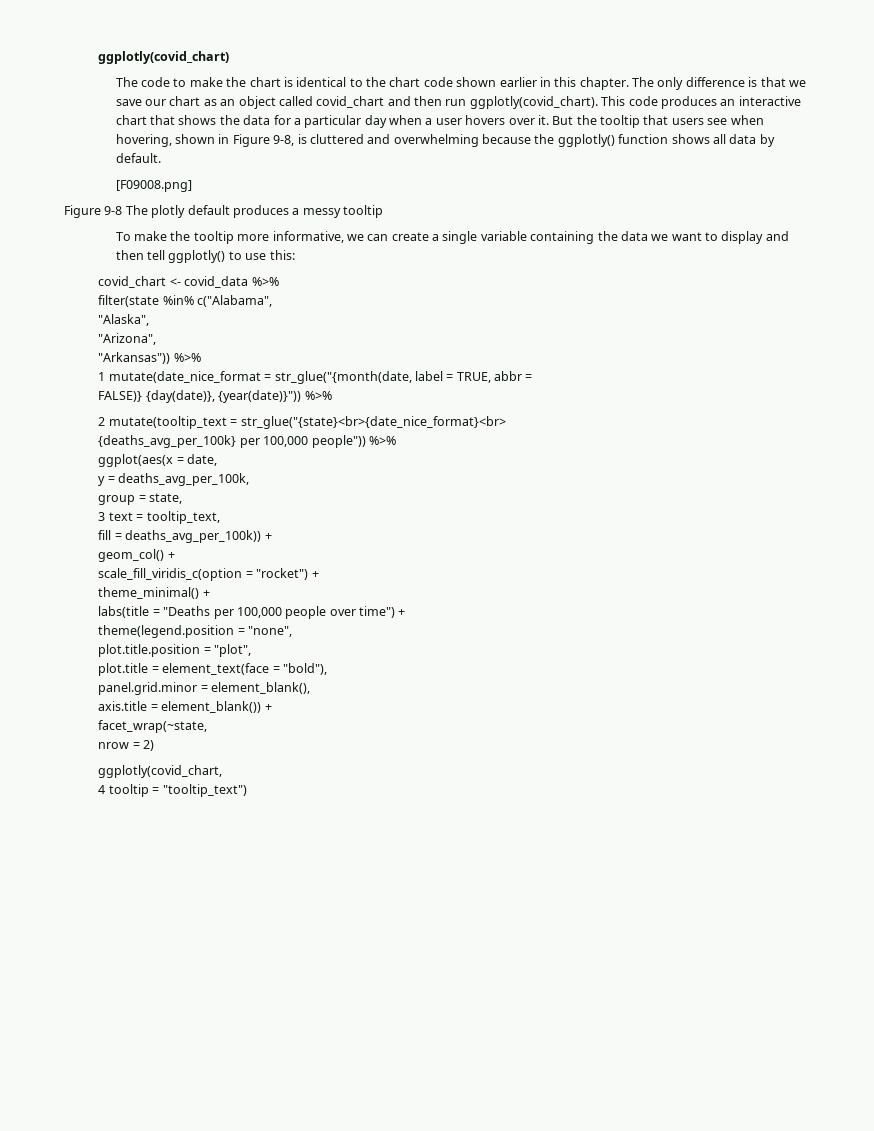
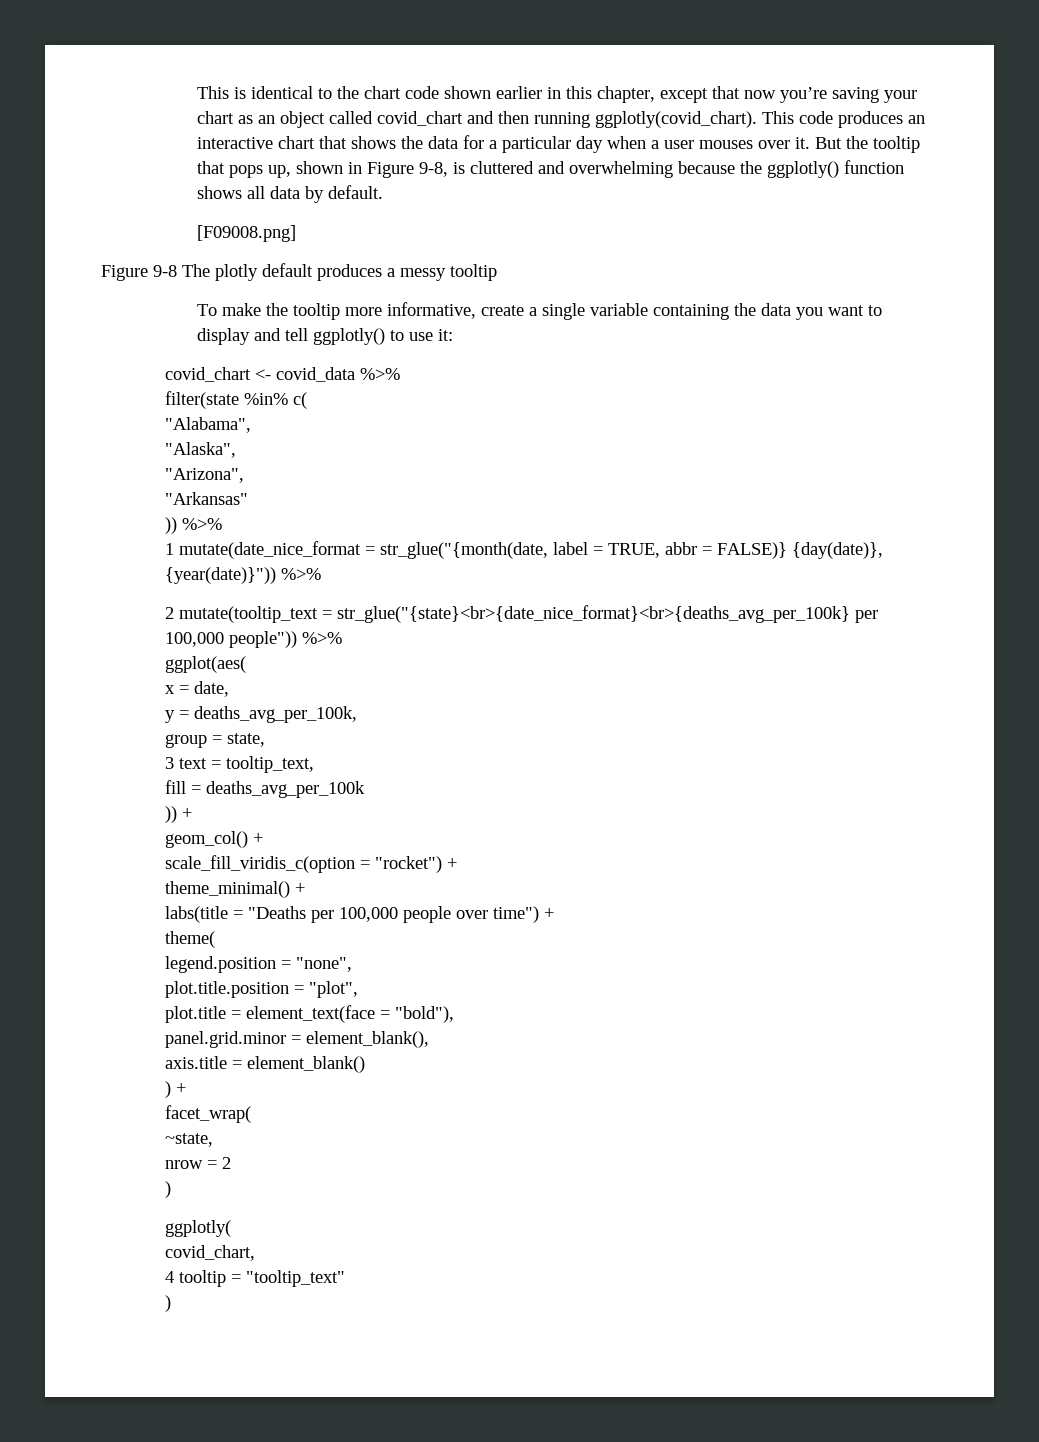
- ggplotly(covid_chart)
- The code to make the chart is identical to the chart code shown earlier in this chapter. The only difference is that we save our chart as an object called covid_chart and then run ggplotly(covid_chart).
+ This is identical to the chart code shown earlier in this chapter, except that now you’re saving your chart as an object called covid_chart and then running ggplotly(covid_chart).
- This code produces an interactive chart that shows the data for a particular day when a user hovers over it.
+ This code produces an interactive chart that shows the data for a particular day when a user mouses over it.
- But the tooltip that users see when hovering, shown in Figure 9-8, is cluttered and overwhelming because the ggplotly() function shows all data by default.
+ But the tooltip that pops up, shown in Figure 9-8, is cluttered and overwhelming because the ggplotly() function shows all data by default.
- To make the tooltip more informative, we can create a single variable containing the data we want to display and then tell ggplotly() to use this:
+ To make the tooltip more informative, create a single variable containing the data you want to display and tell ggplotly() to use it:
- filter(state %in% c("Alabama",
+ filter(state %in% c(
+ "Alabama",
- "Arkansas")) %>%
+ "Arkansas"
+ )) %>%
- 1 mutate(date_nice_format = str_glue("{month(date, label = TRUE, abbr =
- FALSE)} {day(date)}, {year(date)}")) %>%
+ 1 mutate(date_nice_format = str_glue("{month(date, label = TRUE, abbr = FALSE)} {day(date)}, {year(date)}")) %>%
- 2 mutate(tooltip_text = str_glue("{state}<br>{date_nice_format}<br>
- {deaths_avg_per_100k} per 100,000 people")) %>%
+ 2 mutate(tooltip_text = str_glue("{state}<br>{date_nice_format}<br>{deaths_avg_per_100k} per 100,000 people")) %>%
- ggplot(aes(x = date,
+ ggplot(aes(
+ x = date,
- fill = deaths_avg_per_100k)) +
+ fill = deaths_avg_per_100k
+ )) +
- theme(legend.position = "none",
+ theme(
+ legend.position = "none",
- axis.title = element_blank()) +
- facet_wrap(~state,
+ axis.title = element_blank()
+ ) +
+ facet_wrap(
+ ~state,
- nrow = 2)
- ggplotly(covid_chart,
+ nrow = 2
+ )
+ ggplotly(
+ covid_chart,
- 4 tooltip = "tooltip_text")
+ 4 tooltip = "tooltip_text"
+ )

